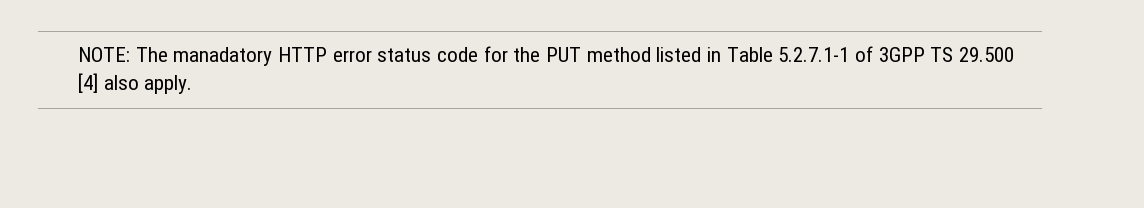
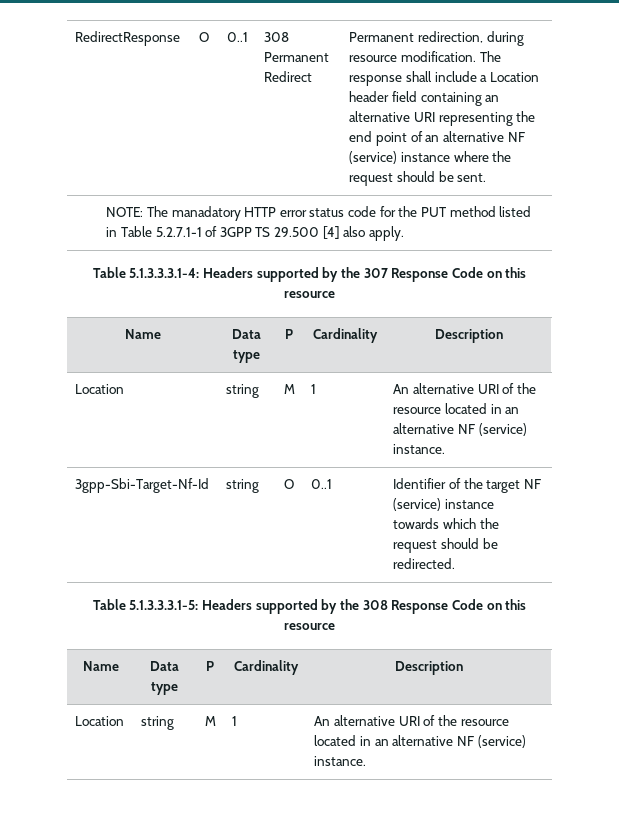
+ RedirectResponse | O | 0..1 | 308 Permanent Redirect | Permanent redirection, during resource modification. The response shall include a Location header field containing an alternative URI representing the end point of an alternative NF (service) instance where the request should be sent.
+ Table 5.1.3.3.3.1-4: Headers supported by the 307 Response Code on this resource
+ Name | Data type | P | Cardinality | Description
+ Location | string | M | 1 | An alternative URI of the resource located in an alternative NF (service) instance.
+ 3gpp-Sbi-Target-Nf-Id | string | O | 0..1 | Identifier of the target NF (service) instance towards which the request should be redirected.
+ Table 5.1.3.3.3.1-5: Headers supported by the 308 Response Code on this resource
+ Name | Data type | P | Cardinality | Description
+ Location | string | M | 1 | An alternative URI of the resource located in an alternative NF (service) instance.

